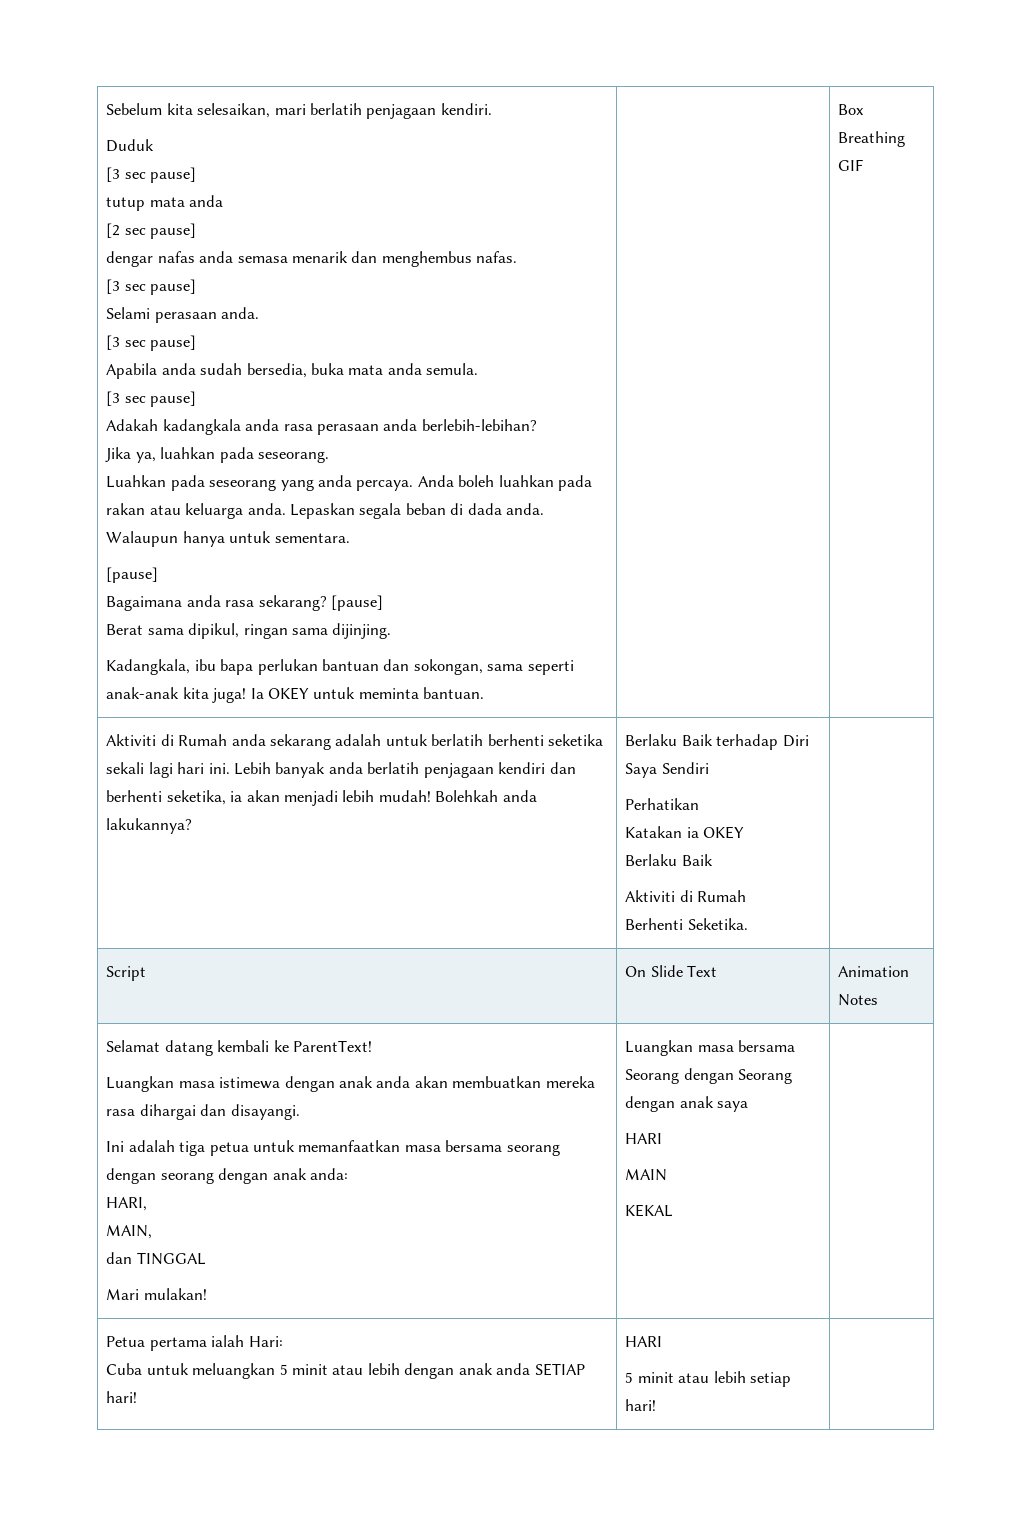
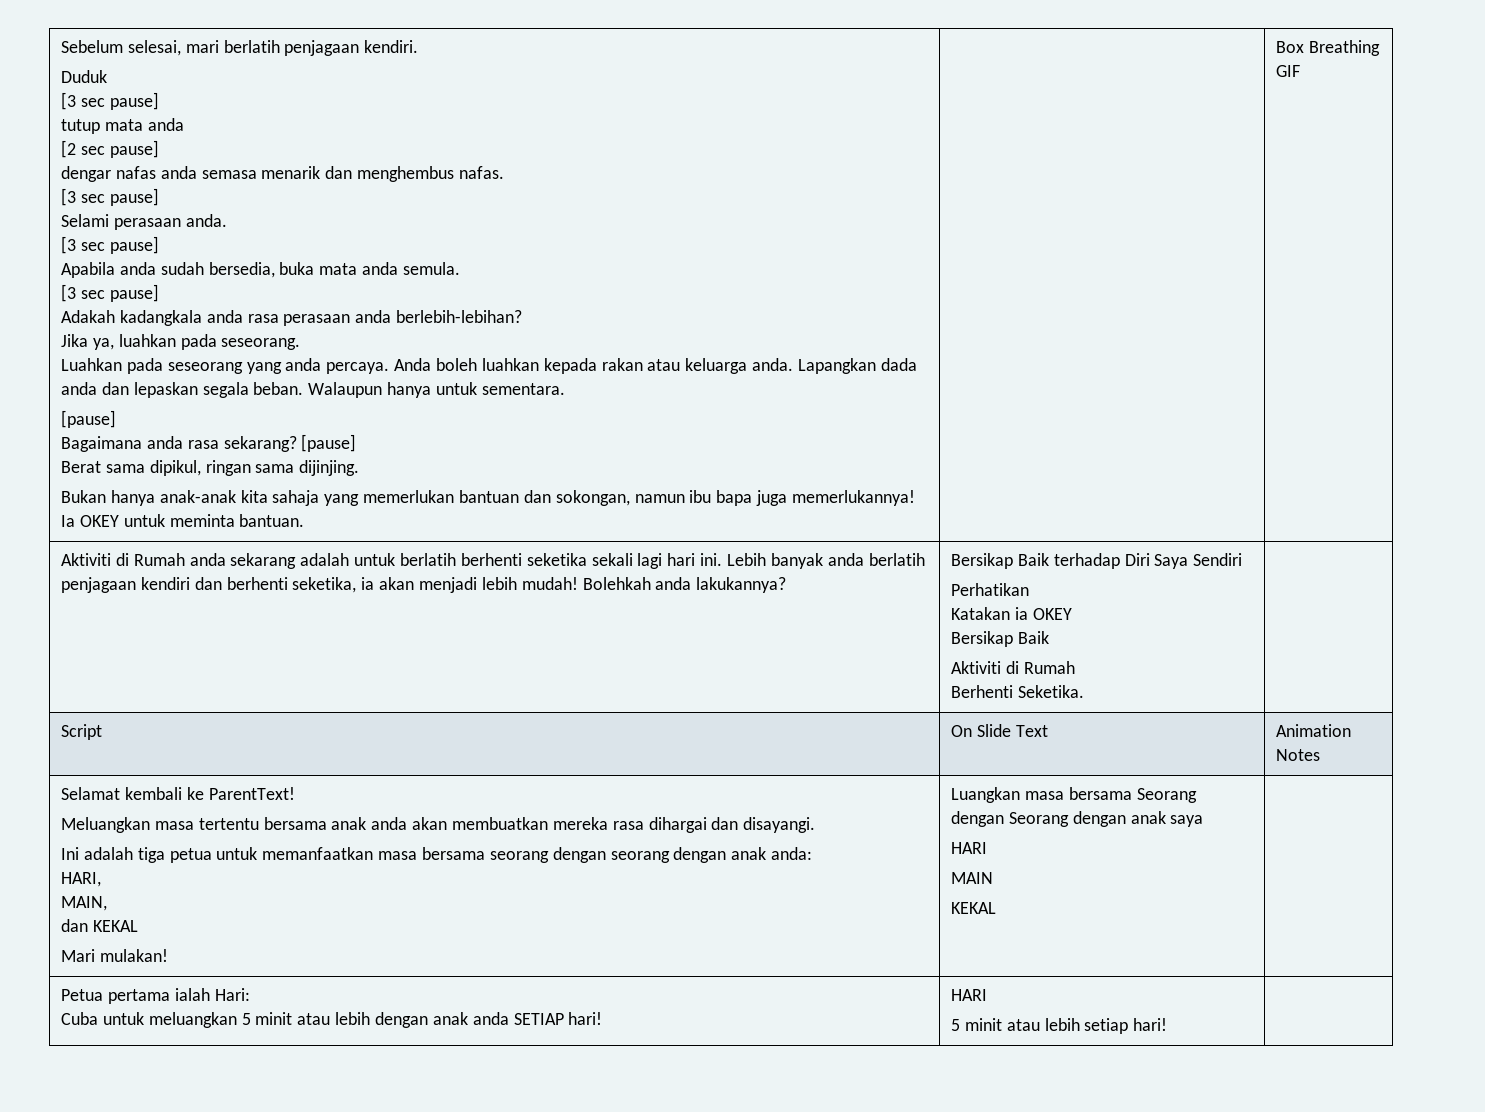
- Sebelum kita selesaikan, mari berlatih penjagaan kendiri.
+ Sebelum selesai, mari berlatih penjagaan kendiri.
- Anda boleh luahkan pada rakan atau keluarga anda.
+ Anda boleh luahkan kepada rakan atau keluarga anda.
- Lepaskan segala beban di dada anda.
+ Lapangkan dada anda dan lepaskan segala beban.
- Kadangkala, ibu bapa perlukan bantuan dan sokongan, sama seperti anak-anak kita juga!
+ Bukan hanya anak-anak kita sahaja yang memerlukan bantuan dan sokongan, namun ibu bapa juga memerlukannya!
- Berlaku Baik terhadap Diri Saya Sendiri
+ Bersikap Baik terhadap Diri Saya Sendiri
  Katakan ia OKEY
- Berlaku Baik
+ Bersikap Baik
- Selamat datang kembali ke ParentText!
+ Selamat kembali ke ParentText!
- Luangkan masa istimewa dengan anak anda akan membuatkan mereka rasa dihargai dan disayangi.
+ Meluangkan masa tertentu bersama anak anda akan membuatkan mereka rasa dihargai dan disayangi.
- dan TINGGAL
+ dan KEKAL

